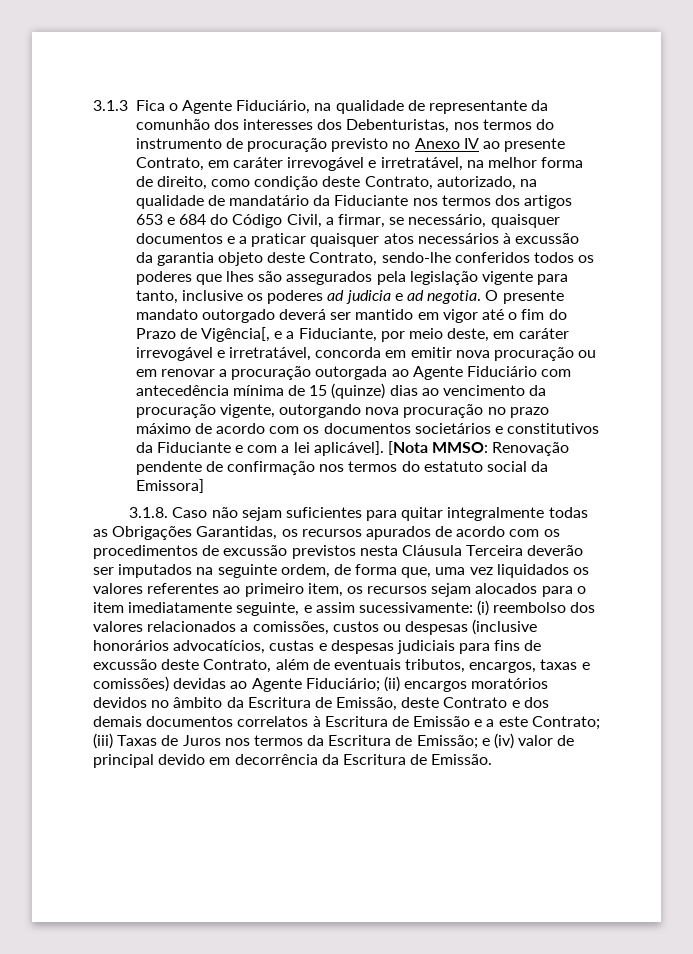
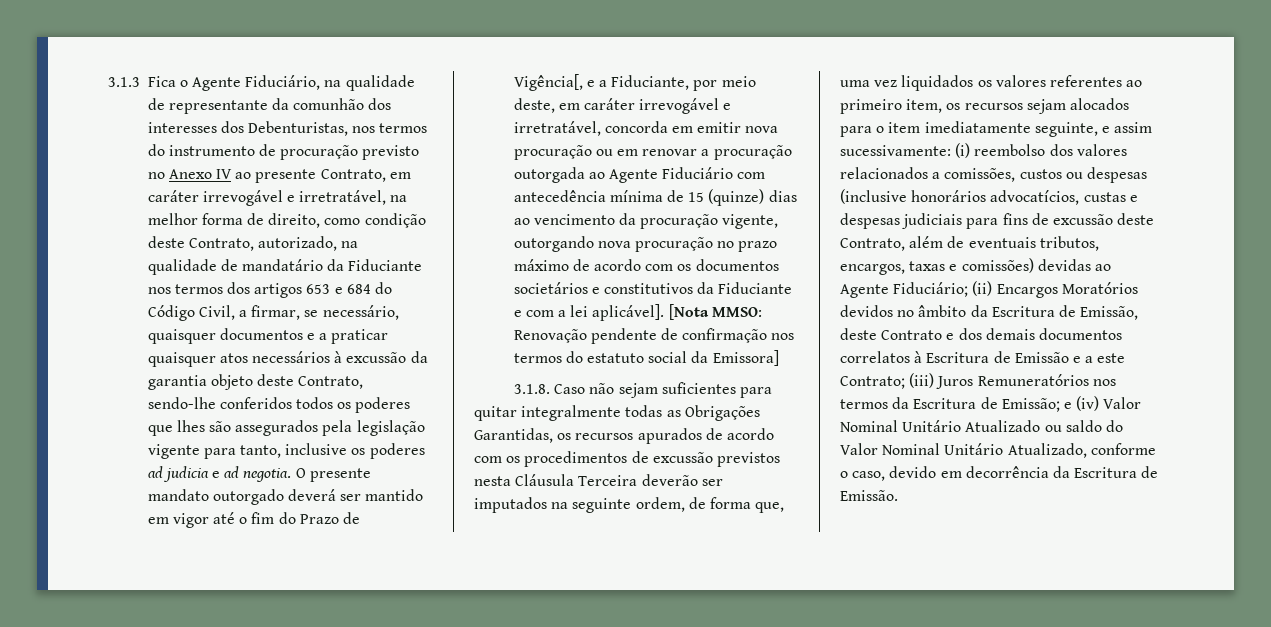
- (ii) encargos moratórios devidos no âmbito da Escritura de Emissão, deste Contrato e dos demais documentos correlatos à Escritura de Emissão e a este Contrato;
+ (ii) Encargos Moratórios devidos no âmbito da Escritura de Emissão, deste Contrato e dos demais documentos correlatos à Escritura de Emissão e a este Contrato;
- (iii) Taxas de Juros nos termos da Escritura de Emissão;
+ (iii) Juros Remuneratórios nos termos da Escritura de Emissão;
- e (iv) valor de principal devido em decorrência da Escritura de Emissão.
+ e (iv) Valor Nominal Unitário Atualizado ou saldo do Valor Nominal Unitário Atualizado, conforme o caso, devido em decorrência da Escritura de Emissão.

